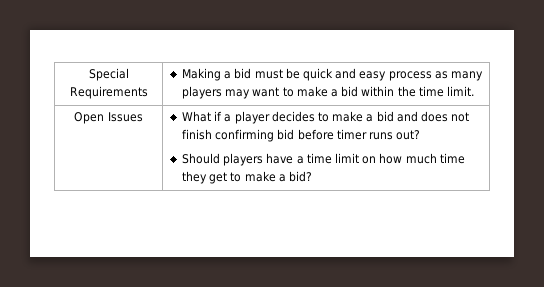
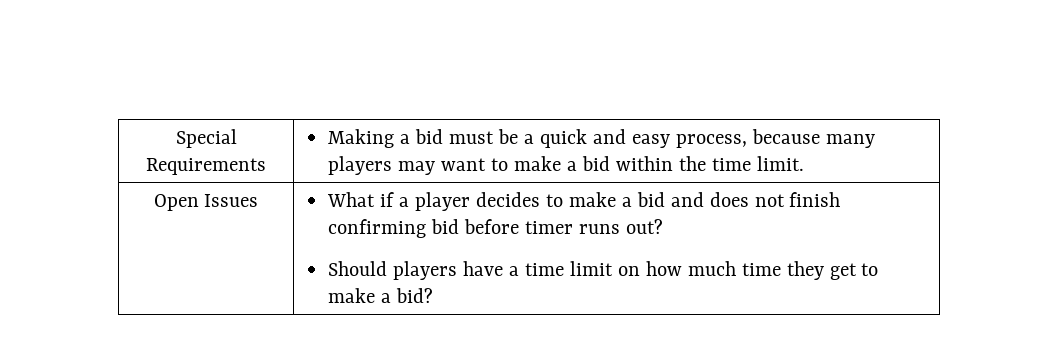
- Special Requirements | Making a bid must be quick and easy process as many players may want to make a bid within the time limit.
+ Special Requirements | Making a bid must be a quick and easy process, because many players may want to make a bid within the time limit.

